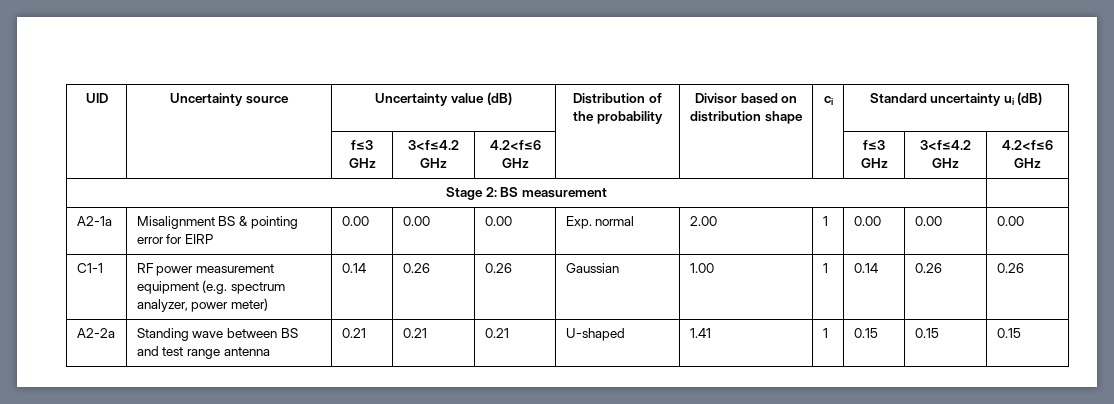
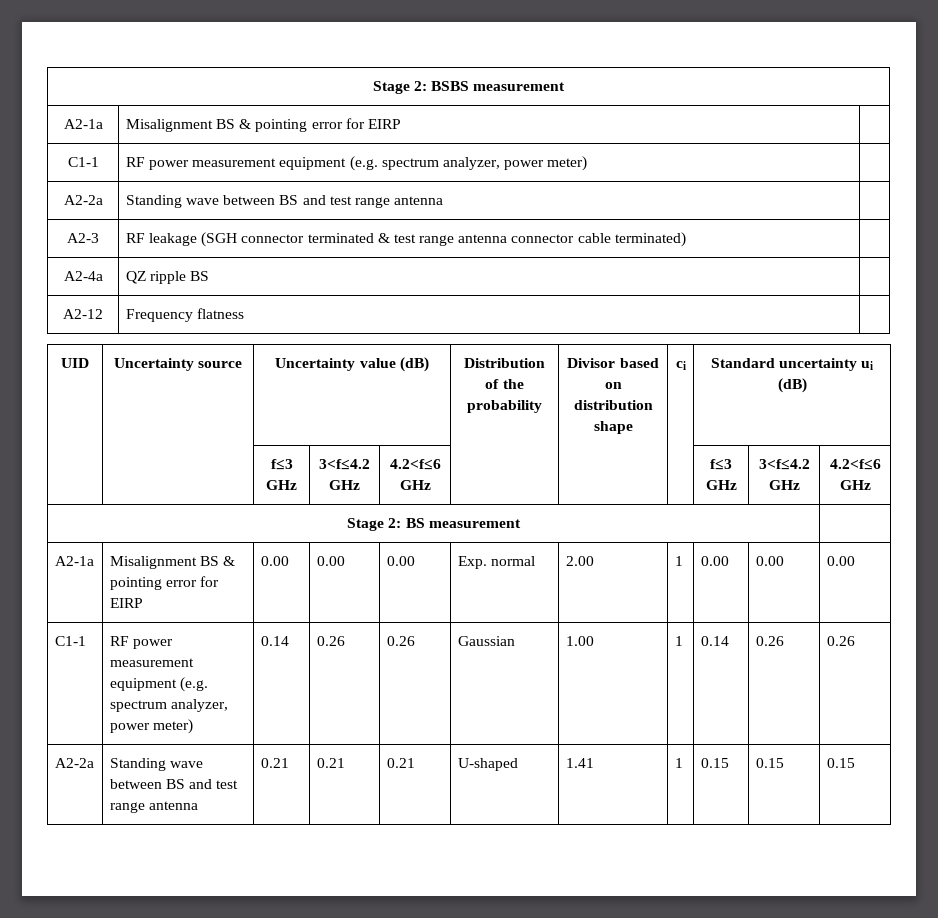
+ Stage 2: BSBS measurement
+ A2-1a | Misalignment BS & pointing error for EIRP |
+ C1-1 | RF power measurement equipment (e.g. spectrum analyzer, power meter) |
+ A2-2a | Standing wave between BS and test range antenna |
+ A2-3 | RF leakage (SGH connector terminated & test range antenna connector cable terminated) |
+ A2-4a | QZ ripple BS |
+ A2-12 | Frequency flatness |

